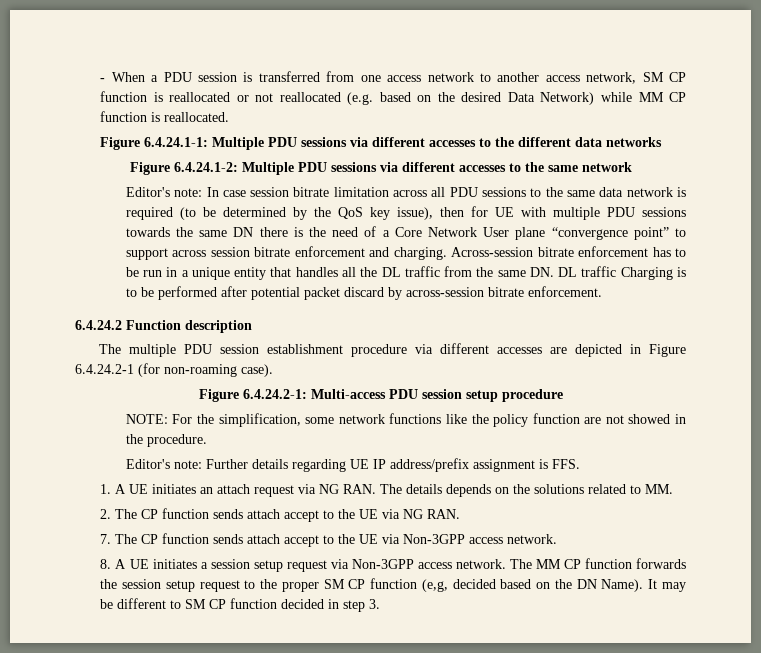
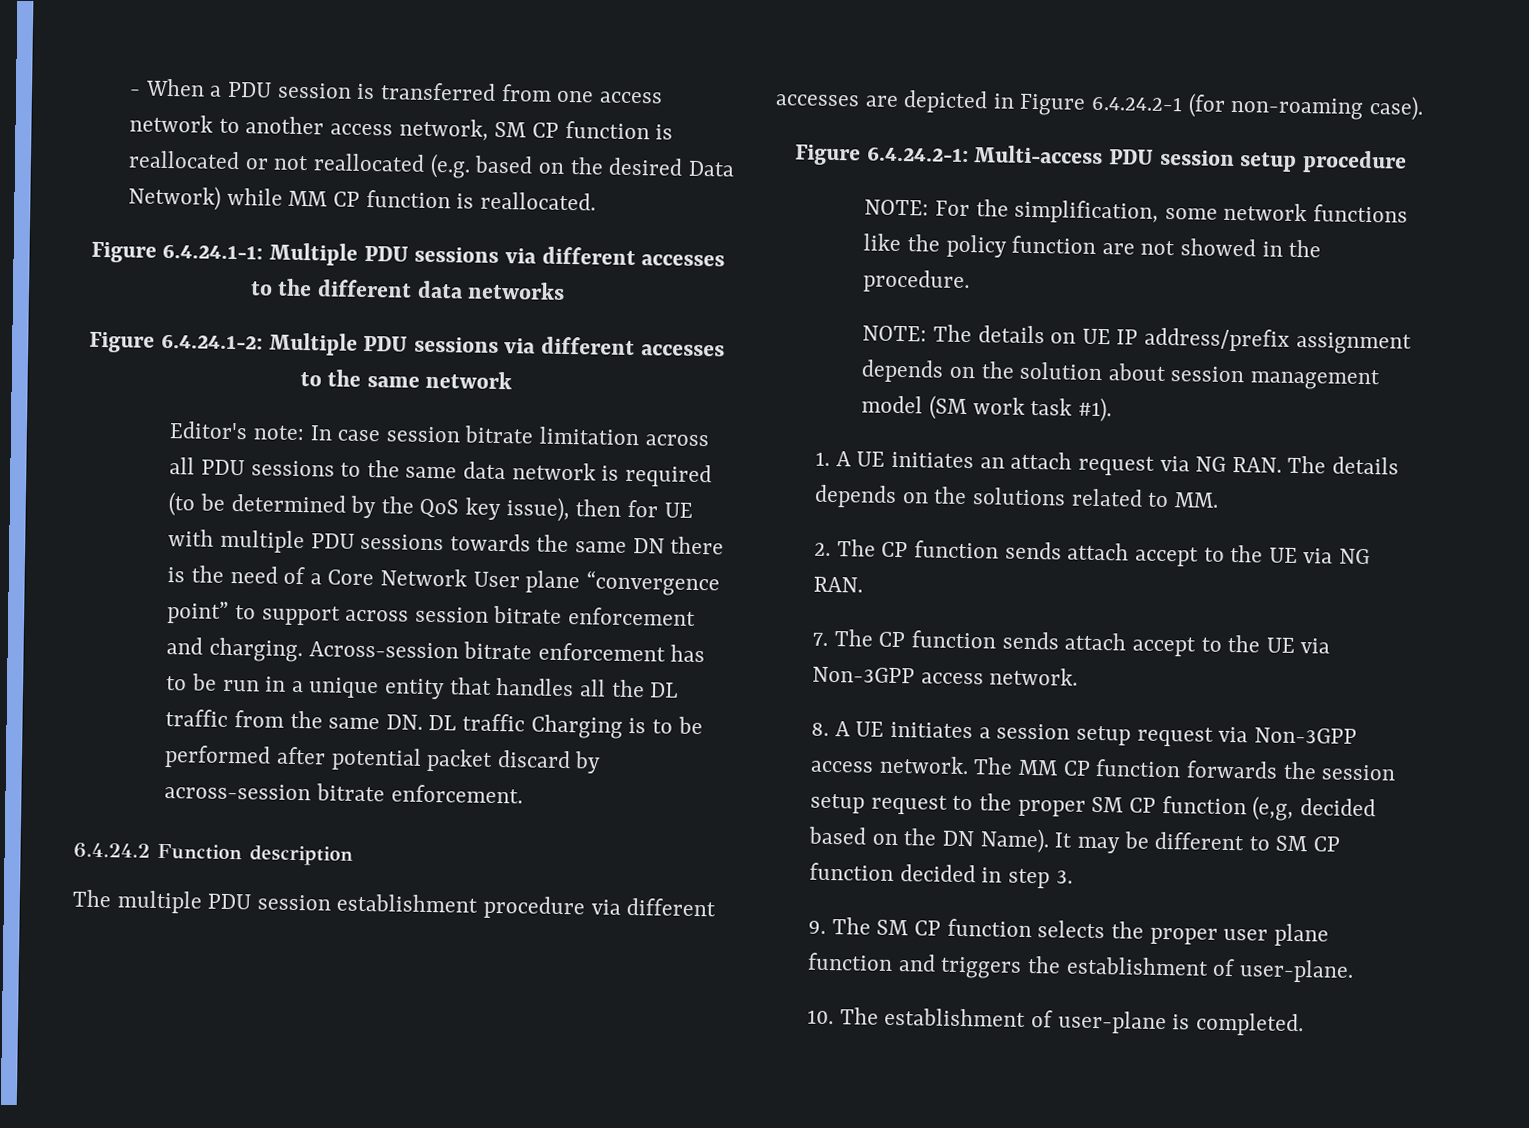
- Editor's note: Further details regarding UE IP address/prefix assignment is FFS.
+ NOTE: The details on UE IP address/prefix assignment depends on the solution about session management model (SM work task #1).
+ 9. The SM CP function selects the proper user plane function and triggers the establishment of user-plane.
+ 10. The establishment of user-plane is completed.

